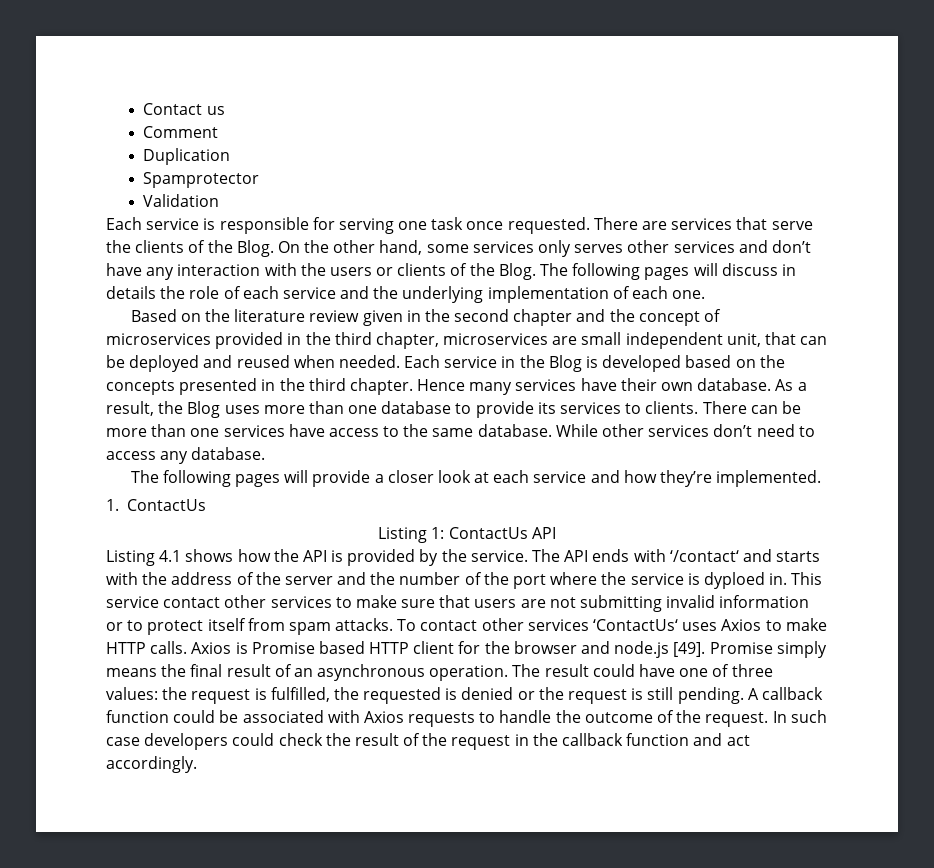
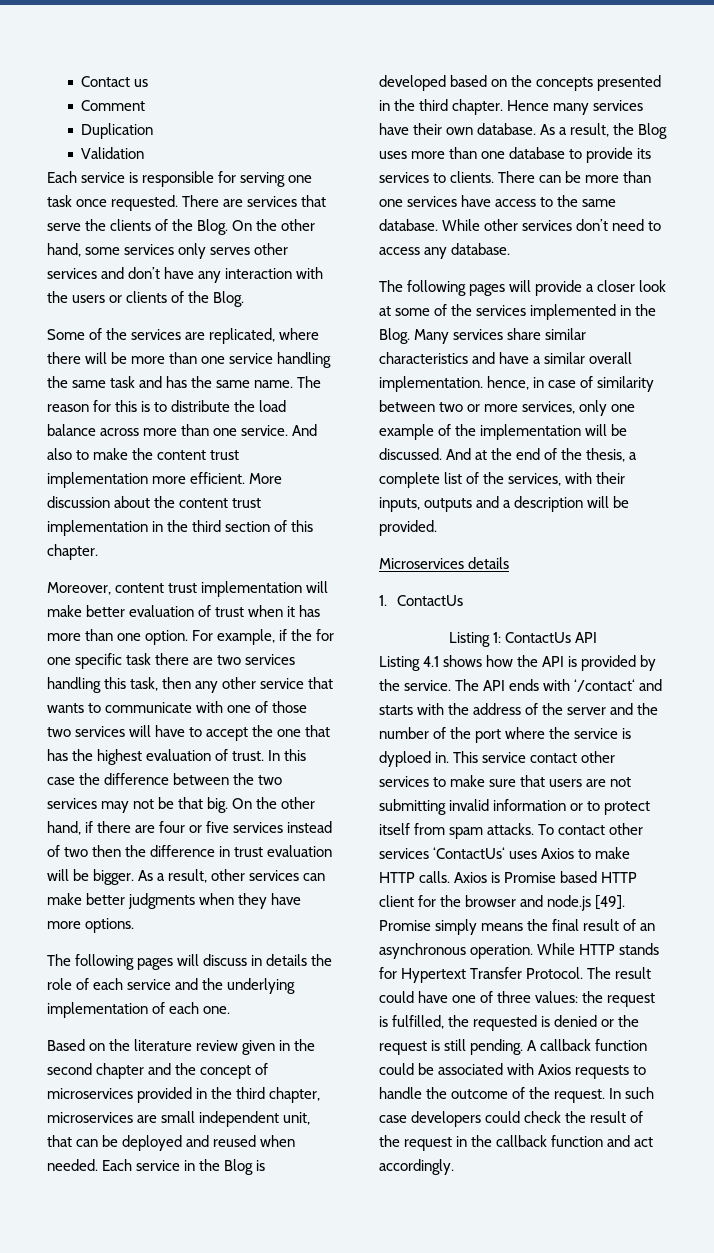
- Spamprotector
- On the other hand, some services only serves other services and don’t have any interaction with the users or clients of the Blog. The following pages will discuss in details the role of each service and the underlying implementation of each one.
+ On the other hand, some services only serves other services and don’t have any interaction with the users or clients of the Blog.
+ Some of the services are replicated, where there will be more than one service handling the same task and has the same name. The reason for this is to distribute the load balance across more than one service. And also to make the content trust implementation more efficient. More discussion about the content trust implementation in the third section of this chapter.
+ Moreover, content trust implementation will make better evaluation of trust when it has more than one option. For example, if the for one specific task there are two services handling this task, then any other service that wants to communicate with one of those two services will have to accept the one that has the highest evaluation of trust. In this case the difference between the two services may not be that big. On the other hand, if there are four or five services instead of two then the difference in trust evaluation will be bigger. As a result, other services can make better judgments when they have more options.
+ The following pages will discuss in details the role of each service and the underlying implementation of each one.
- The following pages will provide a closer look at each service and how they’re implemented.
+ The following pages will provide a closer look at some of the services implemented in the Blog. Many services share similar characteristics and have a similar overall implementation. hence, in case of similarity between two or more services, only one example of the implementation will be discussed. And at the end of the thesis, a complete list of the services, with their inputs, outputs and a description will be provided.
+ Microservices details
+ While HTTP stands for Hypertext Transfer Protocol.

